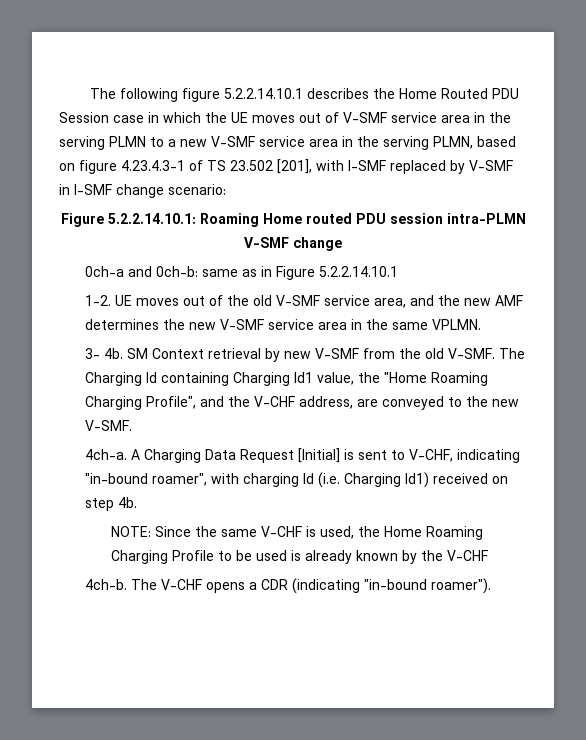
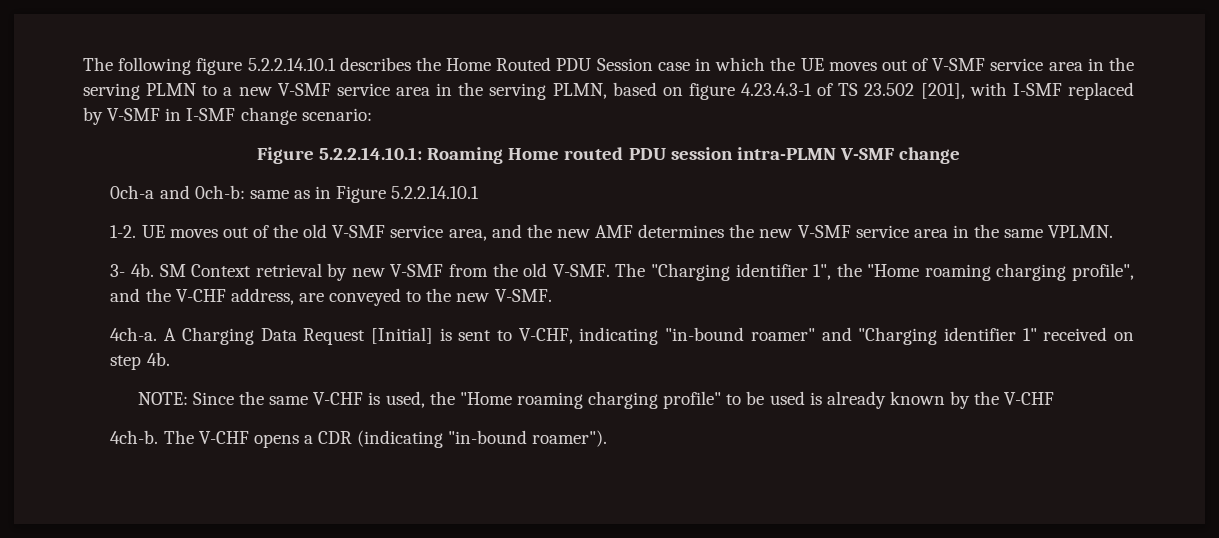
- The Charging Id containing Charging Id1 value, the "Home Roaming Charging Profile", and the V-CHF address, are conveyed to the new V-SMF.
+ The "Charging identifier 1", the "Home roaming charging profile", and the V-CHF address, are conveyed to the new V-SMF.
- A Charging Data Request [Initial] is sent to V-CHF, indicating "in-bound roamer", with charging Id (i.e. Charging Id1) received on step 4b.
+ A Charging Data Request [Initial] is sent to V-CHF, indicating "in-bound roamer" and "Charging identifier 1" received on step 4b.
- NOTE: Since the same V-CHF is used, the Home Roaming Charging Profile to be used is already known by the V-CHF
+ NOTE: Since the same V-CHF is used, the "Home roaming charging profile" to be used is already known by the V-CHF

